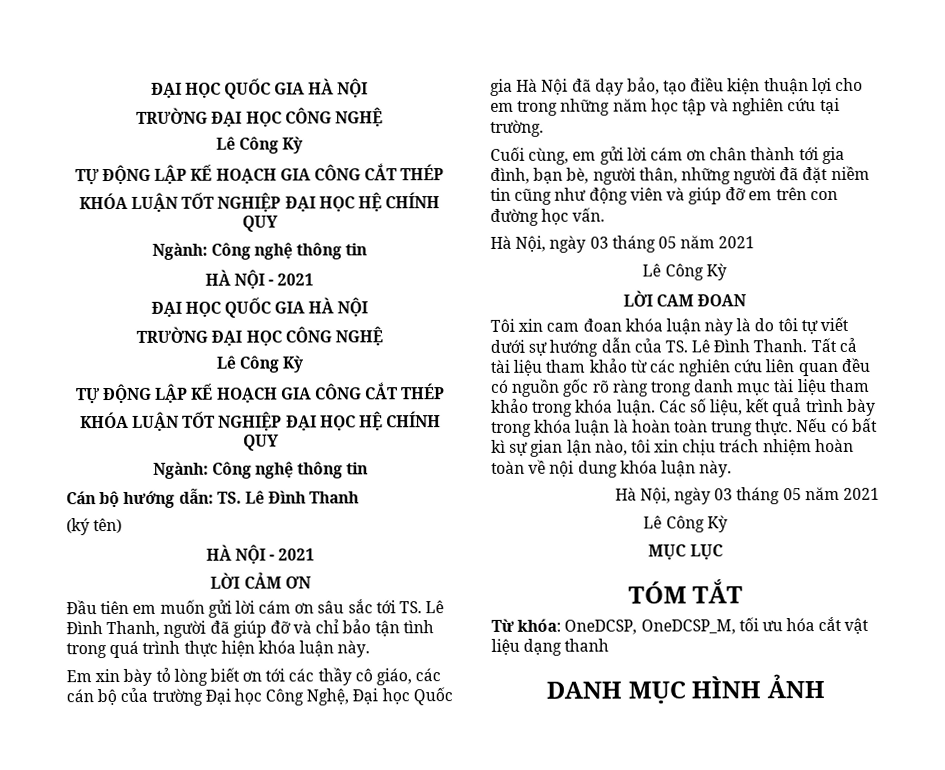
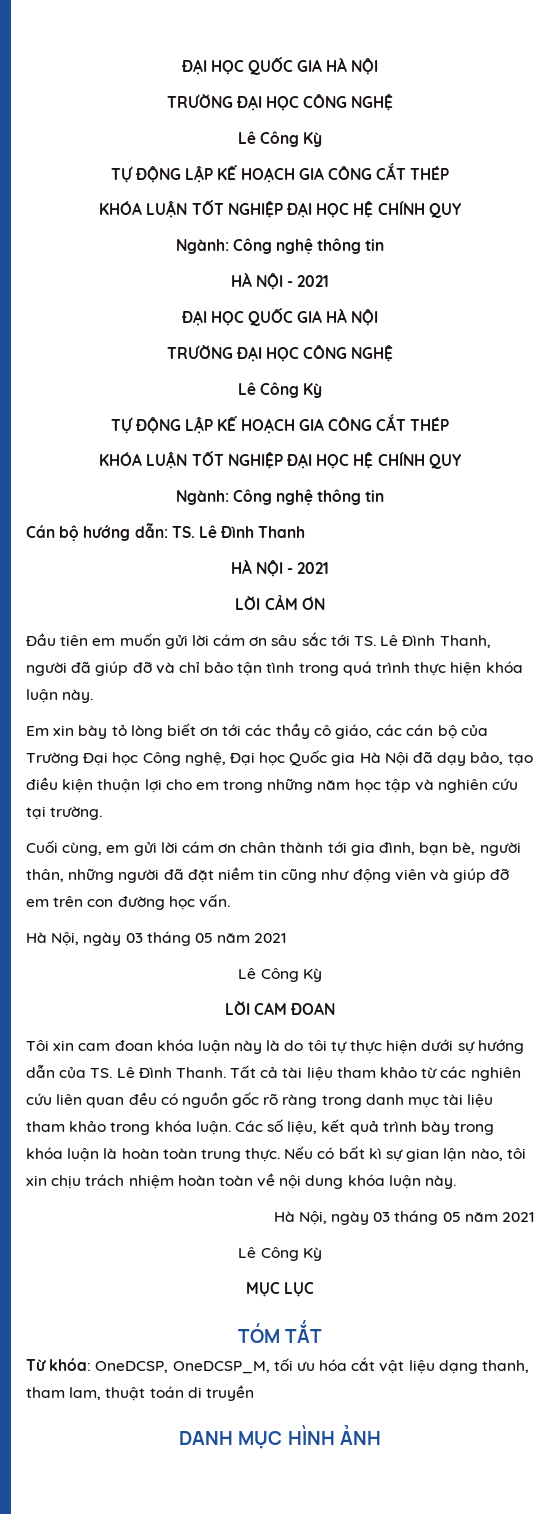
- (ký tên)
- Em xin bày tỏ lòng biết ơn tới các thầy cô giáo, các cán bộ của trường Đại học Công Nghệ, Đại học Quốc gia Hà Nội đã dạy bảo, tạo điều kiện thuận lợi cho em trong những năm học tập và nghiên cứu tại trường.
+ Em xin bày tỏ lòng biết ơn tới các thầy cô giáo, các cán bộ của Trường Đại học Công nghệ, Đại học Quốc gia Hà Nội đã dạy bảo, tạo điều kiện thuận lợi cho em trong những năm học tập và nghiên cứu tại trường.
- Tôi xin cam đoan khóa luận này là do tôi tự viết dưới sự hướng dẫn của TS. Lê Đình Thanh.
+ Tôi xin cam đoan khóa luận này là do tôi tự thực hiện dưới sự hướng dẫn của TS. Lê Đình Thanh.
- Từ khóa: OneDCSP, OneDCSP_M, tối ưu hóa cắt vật liệu dạng thanh
+ Từ khóa: OneDCSP, OneDCSP_M, tối ưu hóa cắt vật liệu dạng thanh, tham lam, thuật toán di truyền

